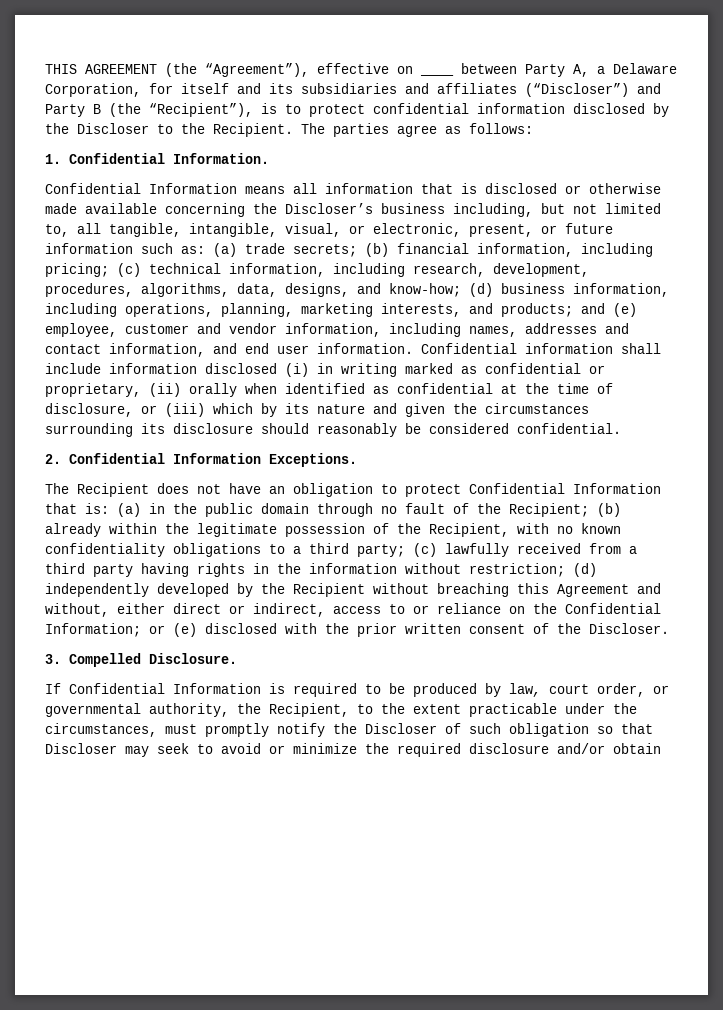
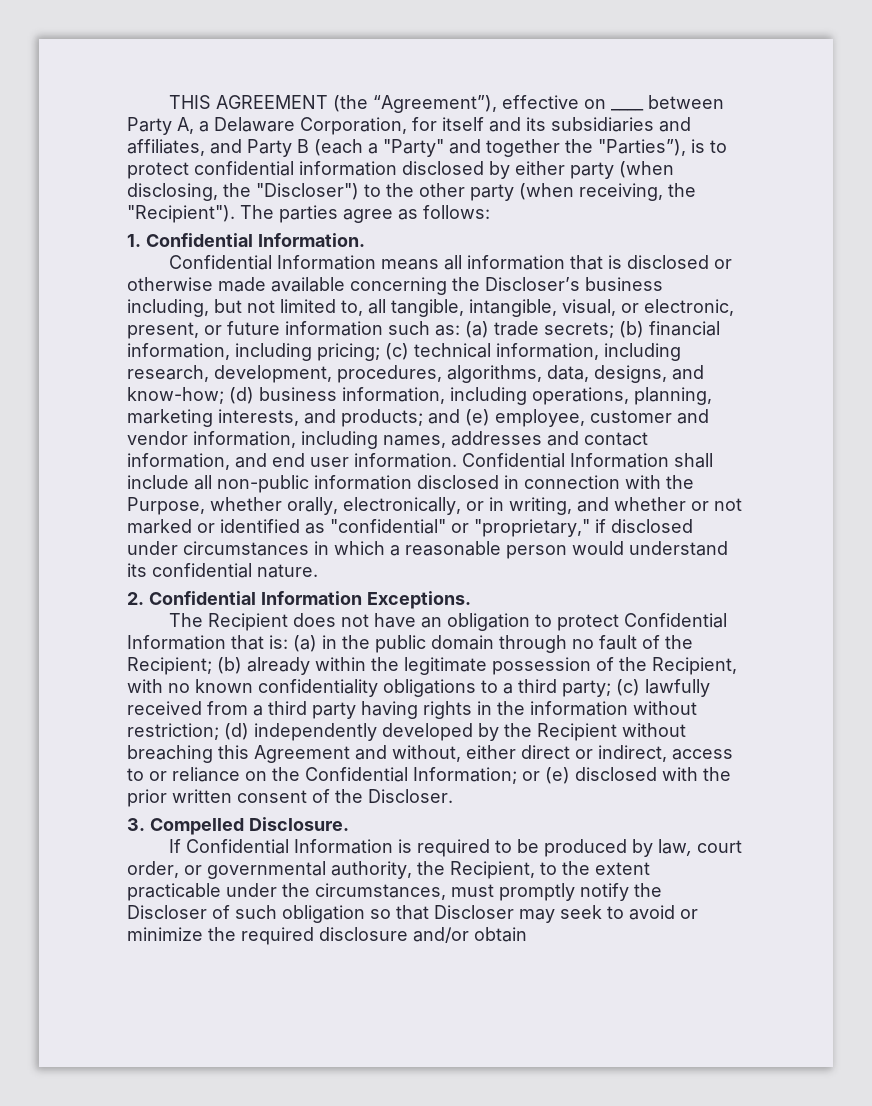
- THIS AGREEMENT (the “Agreement”), effective on ____ between Party A, a Delaware Corporation, for itself and its subsidiaries and affiliates (“Discloser”) and Party B (the “Recipient”), is to protect confidential information disclosed by the Discloser to the Recipient.
+ THIS AGREEMENT (the “Agreement”), effective on ____ between Party A, a Delaware Corporation, for itself and its subsidiaries and affiliates, and Party B (each a "Party" and together the "Parties”), is to protect confidential information disclosed by either party (when disclosing, the "Discloser") to the other party (when receiving, the "Recipient").
- Confidential information shall include information disclosed (i) in writing marked as confidential or proprietary, (ii) orally when identified as confidential at the time of disclosure, or (iii) which by its nature and given the circumstances surrounding its disclosure should reasonably be considered confidential.
+ Confidential Information shall include all non-public information disclosed in connection with the Purpose, whether orally, electronically, or in writing, and whether or not marked or identified as "confidential" or "proprietary," if disclosed under circumstances in which a reasonable person would understand its confidential nature.

